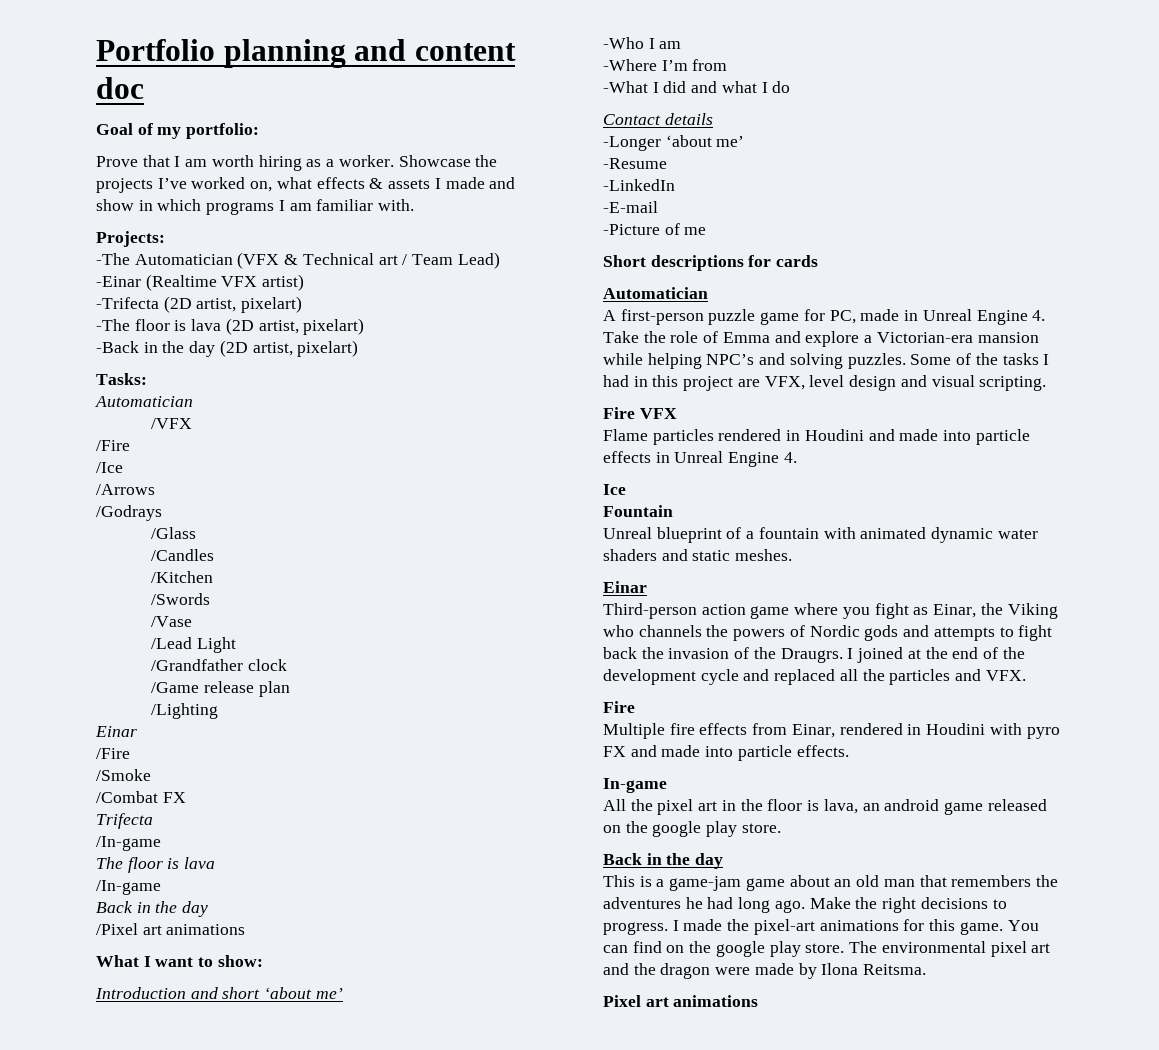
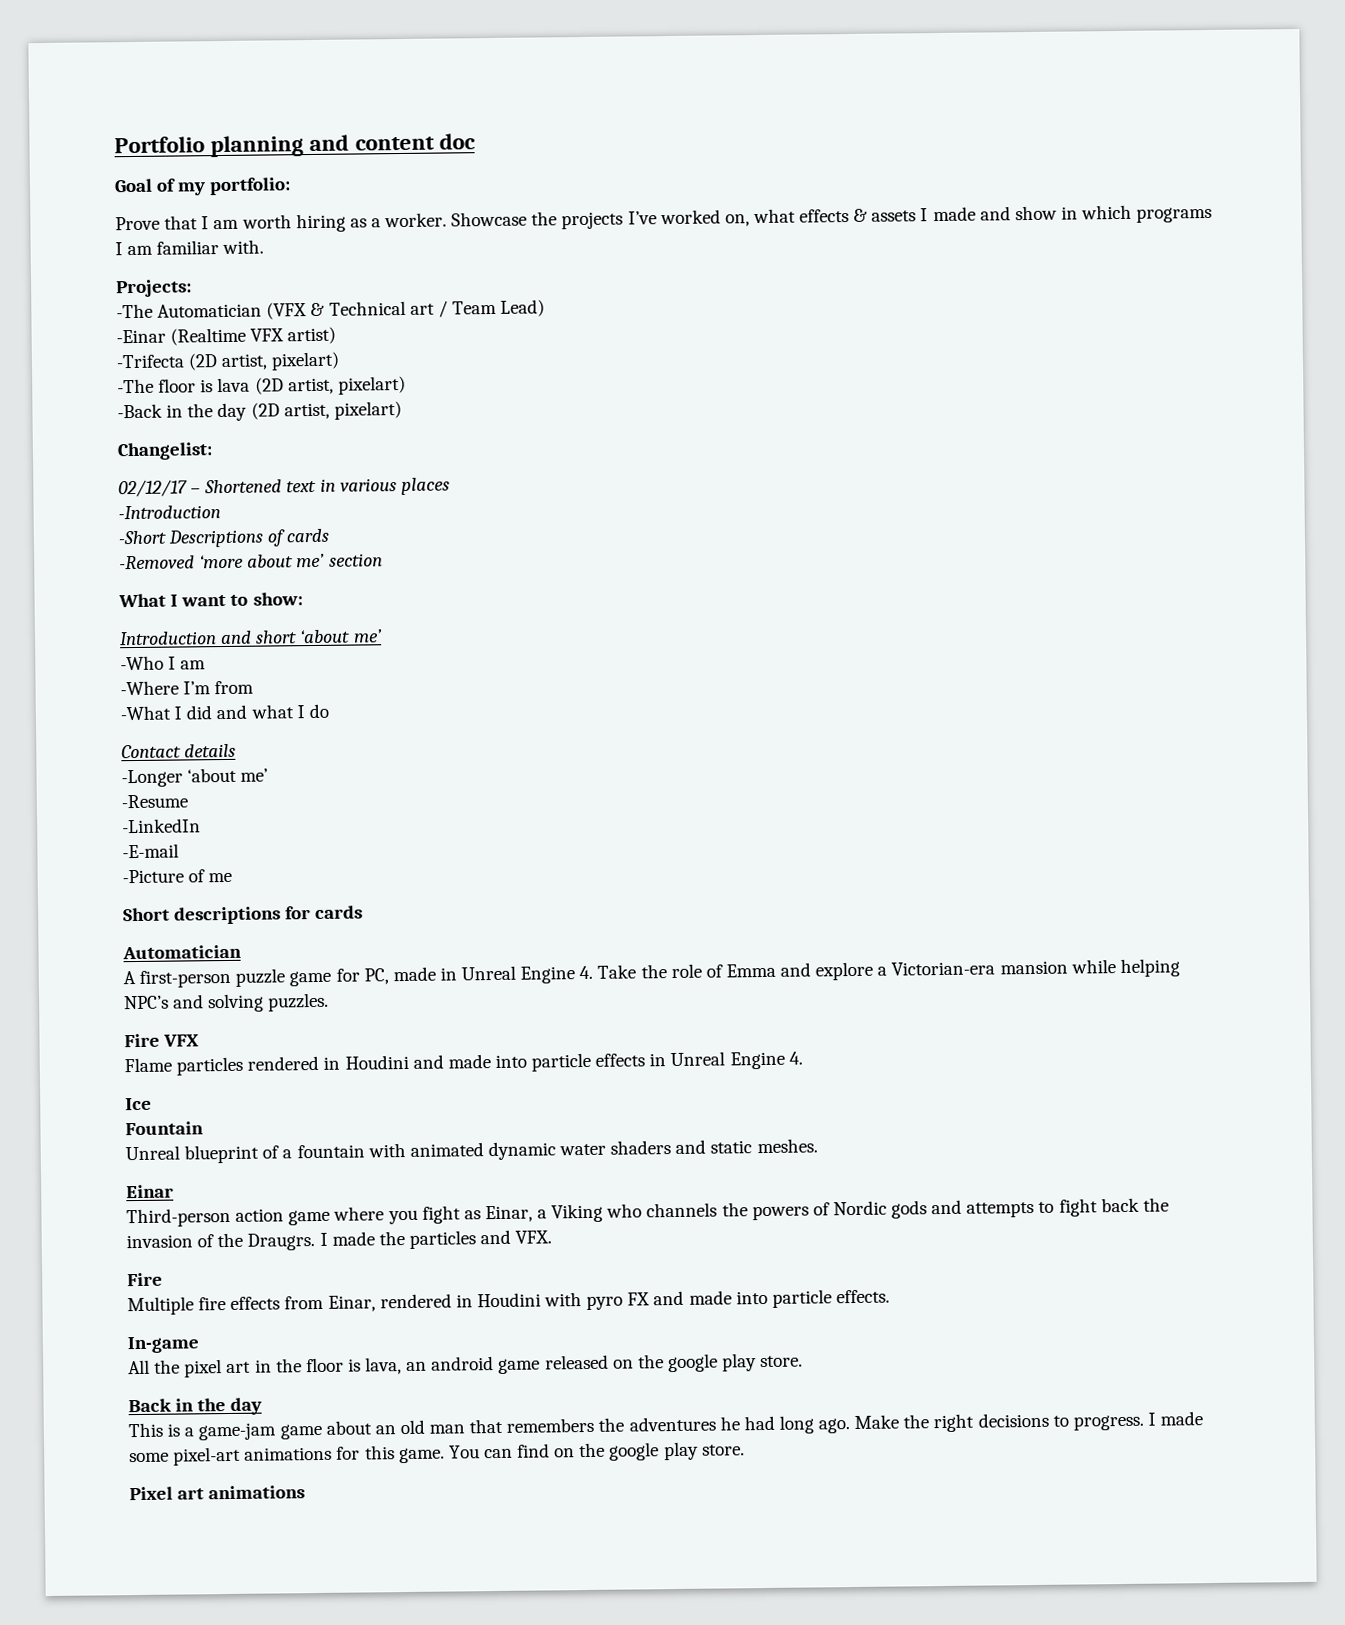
- Tasks:
- Automatician
- /VFX
- /Fire
- /Ice
- /Arrows
- /Godrays
- /Glass
- /Candles
- /Kitchen
- /Swords
- /Vase
- /Lead Light
- /Grandfather clock
- /Game release plan
- /Lighting
- Einar
- /Fire
- /Smoke
- /Combat FX
- Trifecta
- /In-game
- The floor is lava
- /In-game
- Back in the day
- /Pixel art animations
+ Changelist:
+ 02/12/17 – Shortened text in various places
+ -Introduction
+ -Short Descriptions of cards
+ -Removed ‘more about me’ section
- Some of the tasks I had in this project are VFX, level design and visual scripting.
- Third-person action game where you fight as Einar, the Viking who channels the powers of Nordic gods and attempts to fight back the invasion of the Draugrs.
+ Third-person action game where you fight as Einar, a Viking who channels the powers of Nordic gods and attempts to fight back the invasion of the Draugrs.
- I joined at the end of the development cycle and replaced all the particles and VFX.
+ I made the particles and VFX.
- I made the pixel-art animations for this game.
+ I made some pixel-art animations for this game.
- The environmental pixel art and the dragon were made by Ilona Reitsma.

